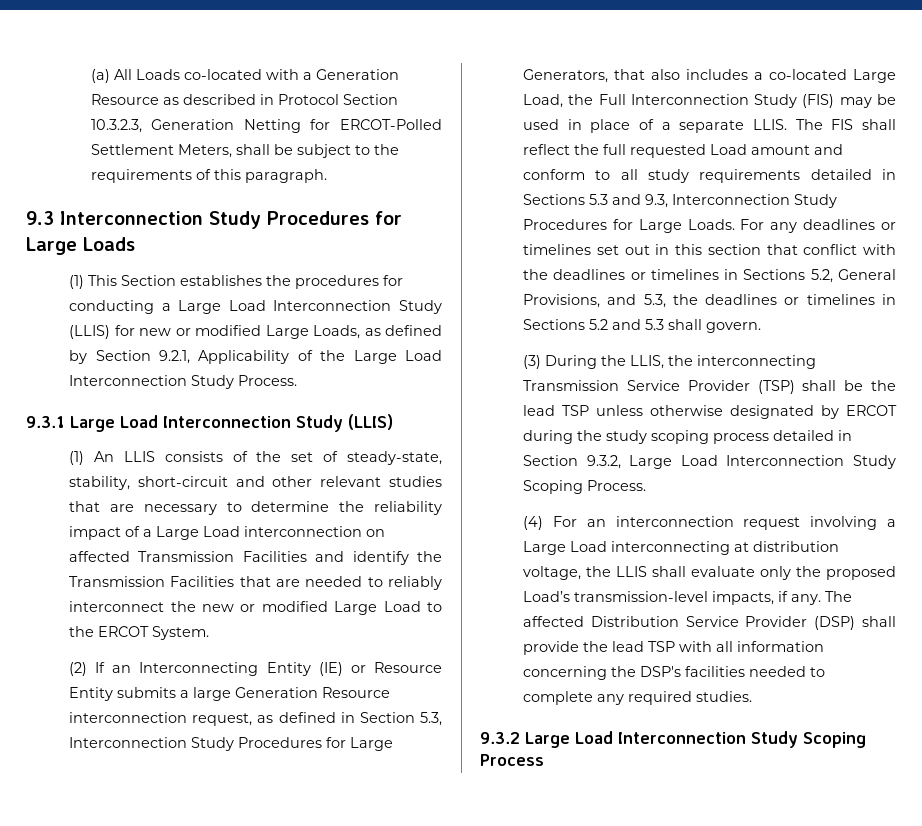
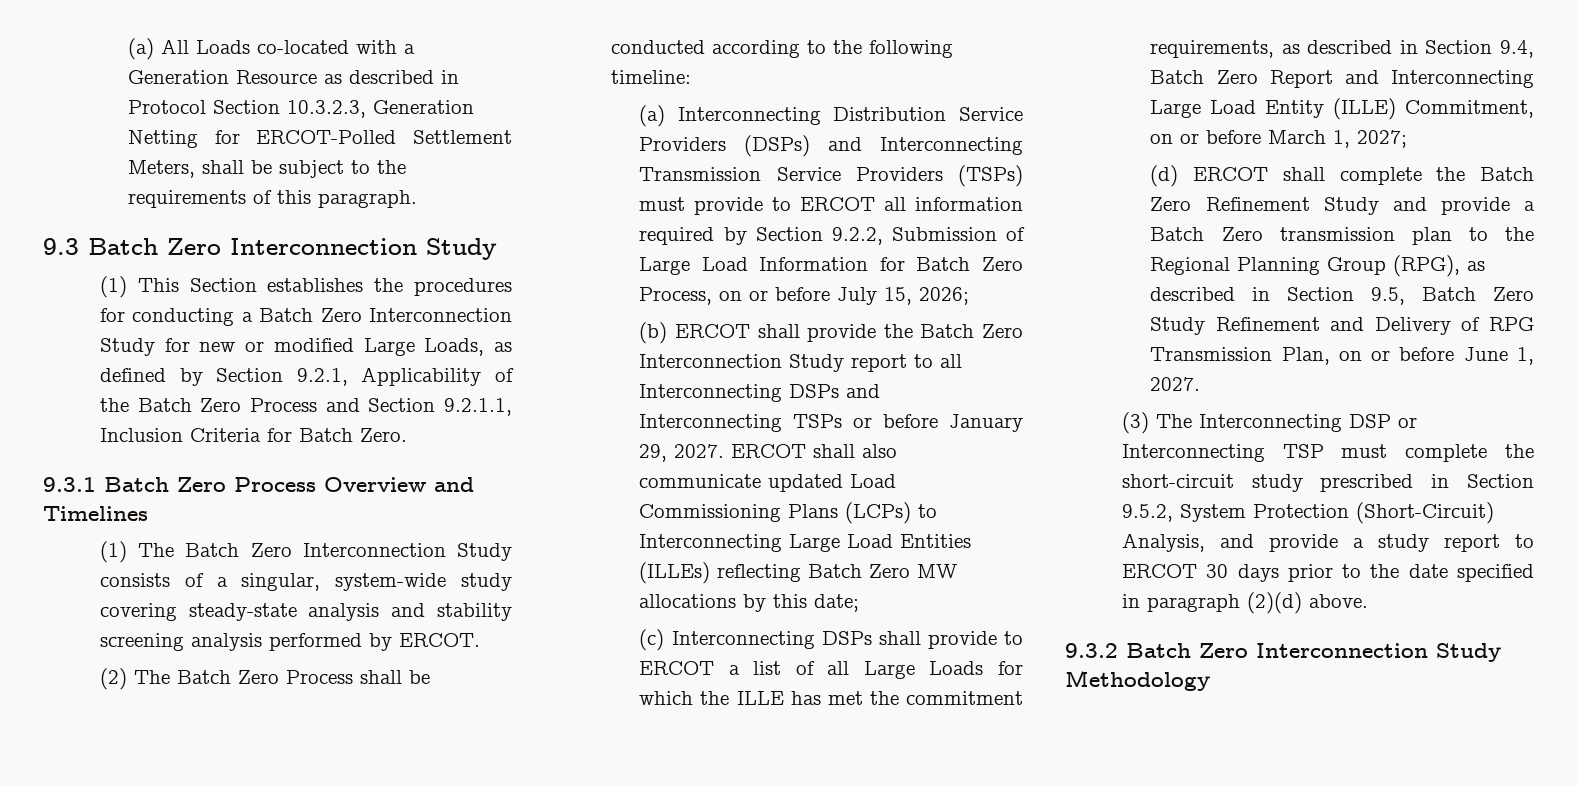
- 9.3 Interconnection Study Procedures for Large Loads
+ 9.3 Batch Zero Interconnection Study
- (1) This Section establishes the procedures for conducting a Large Load Interconnection Study (LLIS) for new or modified Large Loads, as defined by Section 9.2.1, Applicability of the Large Load Interconnection Study Process.
- 9.3.1 Large Load Interconnection Study (LLIS)
- (1) An LLIS consists of the set of steady-state, stability, short-circuit and other relevant studies that are necessary to determine the reliability impact of a Large Load interconnection on affected Transmission Facilities and identify the Transmission Facilities that are needed to reliably interconnect the new or modified Large Load to the ERCOT System.
- (2) If an Interconnecting Entity (IE) or Resource Entity submits a large Generation Resource interconnection request, as defined in Section 5.3, Interconnection Study Procedures for Large Generators, that also includes a co-located Large Load, the Full Interconnection Study (FIS) may be used in place of a separate LLIS. The FIS shall reflect the full requested Load amount and conform to all study requirements detailed in Sections 5.3 and 9.3, Interconnection Study Procedures for Large Loads. For any deadlines or timelines set out in this section that conflict with the deadlines or timelines in Sections 5.2, General Provisions, and 5.3, the deadlines or timelines in Sections 5.2 and 5.3 shall govern.
- (3) During the LLIS, the interconnecting Transmission Service Provider (TSP) shall be the lead TSP unless otherwise designated by ERCOT during the study scoping process detailed in Section 9.3.2, Large Load Interconnection Study Scoping Process.
- (4) For an interconnection request involving a Large Load interconnecting at distribution voltage, the LLIS shall evaluate only the proposed Load’s transmission-level impacts, if any. The affected Distribution Service Provider (DSP) shall provide the lead TSP with all information concerning the DSP's facilities needed to complete any required studies.
- 9.3.2 Large Load Interconnection Study Scoping Process
+ (1) This Section establishes the procedures for conducting a Batch Zero Interconnection Study for new or modified Large Loads, as defined by Section 9.2.1, Applicability of the Batch Zero Process and Section 9.2.1.1, Inclusion Criteria for Batch Zero.
+ 9.3.1 Batch Zero Process Overview and Timelines
+ (1) The Batch Zero Interconnection Study consists of a singular, system-wide study covering steady-state analysis and stability screening analysis performed by ERCOT.
+ (2) The Batch Zero Process shall be conducted according to the following timeline:
+ (a) Interconnecting Distribution Service Providers (DSPs) and Interconnecting Transmission Service Providers (TSPs) must provide to ERCOT all information required by Section 9.2.2, Submission of Large Load Information for Batch Zero Process, on or before July 15, 2026;
+ (b) ERCOT shall provide the Batch Zero Interconnection Study report to all Interconnecting DSPs and Interconnecting TSPs or before January 29, 2027. ERCOT shall also communicate updated Load Commissioning Plans (LCPs) to Interconnecting Large Load Entities (ILLEs) reflecting Batch Zero MW allocations by this date;
+ (c) Interconnecting DSPs shall provide to ERCOT a list of all Large Loads for which the ILLE has met the commitment requirements, as described in Section 9.4, Batch Zero Report and Interconnecting Large Load Entity (ILLE) Commitment, on or before March 1, 2027;
+ (d) ERCOT shall complete the Batch Zero Refinement Study and provide a Batch Zero transmission plan to the Regional Planning Group (RPG), as described in Section 9.5, Batch Zero Study Refinement and Delivery of RPG Transmission Plan, on or before June 1, 2027.
+ (3) The Interconnecting DSP or Interconnecting TSP must complete the short-circuit study prescribed in Section 9.5.2, System Protection (Short-Circuit) Analysis, and provide a study report to ERCOT 30 days prior to the date specified in paragraph (2)(d) above.
+ 9.3.2 Batch Zero Interconnection Study Methodology

